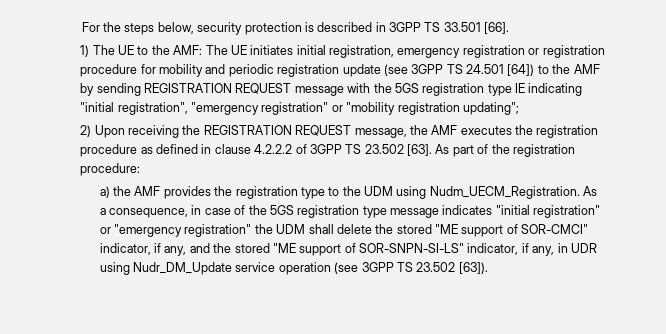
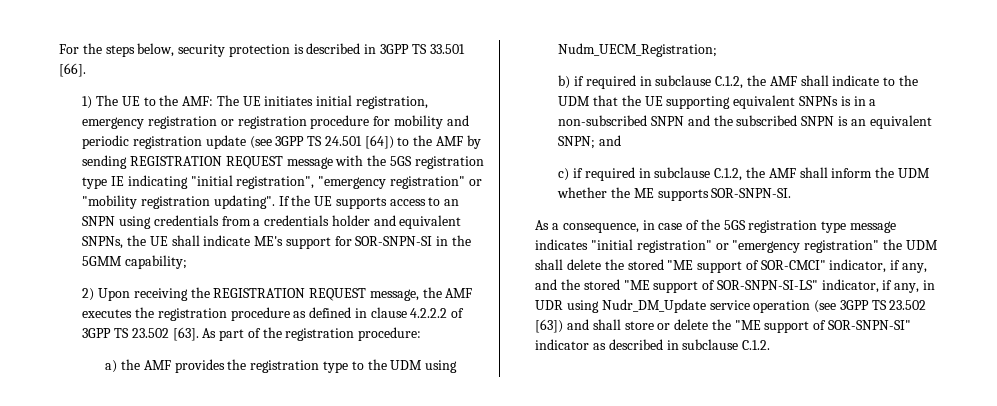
- 1) The UE to the AMF: The UE initiates initial registration, emergency registration or registration procedure for mobility and periodic registration update (see 3GPP TS 24.501 [64]) to the AMF by sending REGISTRATION REQUEST message with the 5GS registration type IE indicating "initial registration", "emergency registration" or "mobility registration updating";
+ 1) The UE to the AMF: The UE initiates initial registration, emergency registration or registration procedure for mobility and periodic registration update (see 3GPP TS 24.501 [64]) to the AMF by sending REGISTRATION REQUEST message with the 5GS registration type IE indicating "initial registration", "emergency registration" or "mobility registration updating". If the UE supports access to an SNPN using credentials from a credentials holder and equivalent SNPNs, the UE shall indicate ME's support for SOR-SNPN-SI in the 5GMM capability;
- a) the AMF provides the registration type to the UDM using Nudm_UECM_Registration. As a consequence, in case of the 5GS registration type message indicates "initial registration" or "emergency registration" the UDM shall delete the stored "ME support of SOR-CMCI" indicator, if any, and the stored "ME support of SOR-SNPN-SI-LS" indicator, if any, in UDR using Nudr_DM_Update service operation (see 3GPP TS 23.502 [63]).
+ a) the AMF provides the registration type to the UDM using Nudm_UECM_Registration;
+ b) if required in subclause C.1.2, the AMF shall indicate to the UDM that the UE supporting equivalent SNPNs is in a non-subscribed SNPN and the subscribed SNPN is an equivalent SNPN; and
+ c) if required in subclause C.1.2, the AMF shall inform the UDM whether the ME supports SOR-SNPN-SI.
+ As a consequence, in case of the 5GS registration type message indicates "initial registration" or "emergency registration" the UDM shall delete the stored "ME support of SOR-CMCI" indicator, if any, and the stored "ME support of SOR-SNPN-SI-LS" indicator, if any, in UDR using Nudr_DM_Update service operation (see 3GPP TS 23.502 [63]) and shall store or delete the "ME support of SOR-SNPN-SI" indicator as described in subclause C.1.2.

